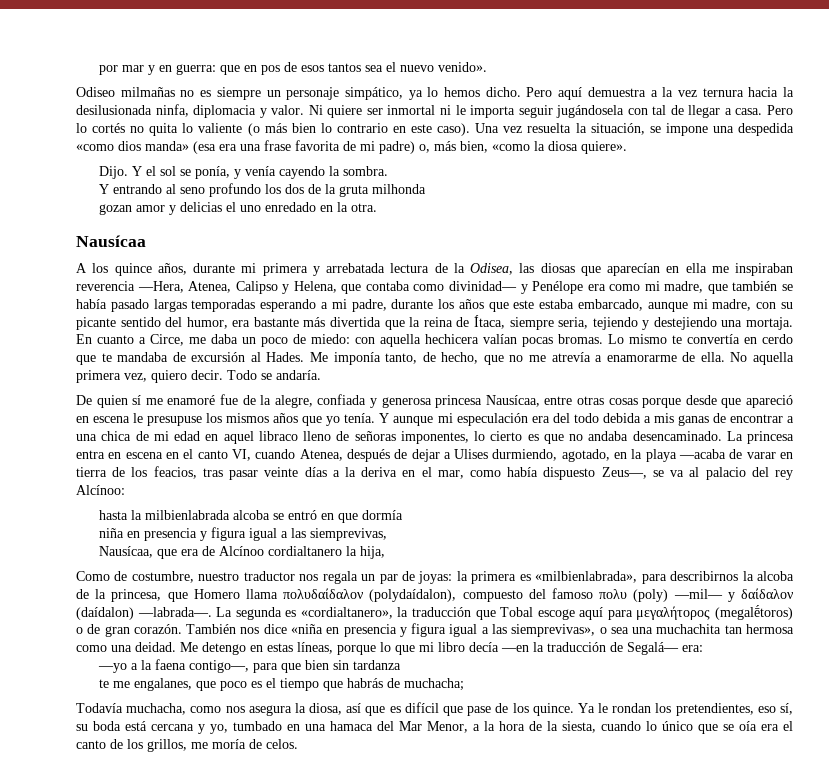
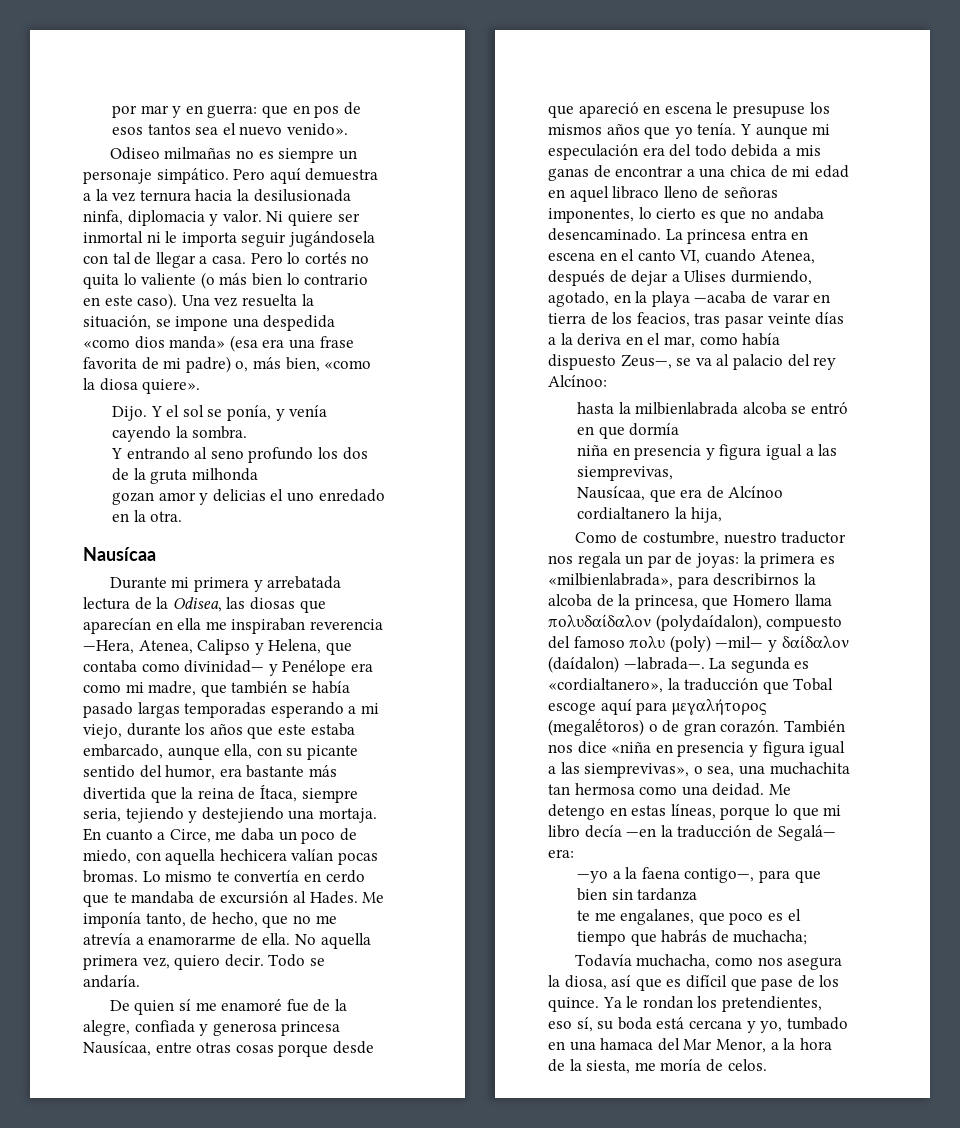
- Odiseo milmañas no es siempre un personaje simpático, ya lo hemos dicho.
+ Odiseo milmañas no es siempre un personaje simpático.
- A los quince años, durante mi primera y arrebatada lectura de la Odisea, las diosas que aparecían en ella me inspiraban reverencia —Hera, Atenea, Calipso y Helena, que contaba como divinidad— y Penélope era como mi madre, que también se había pasado largas temporadas esperando a mi padre, durante los años que este estaba embarcado, aunque mi madre, con su picante sentido del humor, era bastante más divertida que la reina de Ítaca, siempre seria, tejiendo y destejiendo una mortaja.
+ Durante mi primera y arrebatada lectura de la Odisea, las diosas que aparecían en ella me inspiraban reverencia —Hera, Atenea, Calipso y Helena, que contaba como divinidad— y Penélope era como mi madre, que también se había pasado largas temporadas esperando a mi viejo, durante los años que este estaba embarcado, aunque ella, con su picante sentido del humor, era bastante más divertida que la reina de Ítaca, siempre seria, tejiendo y destejiendo una mortaja.
- En cuanto a Circe, me daba un poco de miedo: con aquella hechicera valían pocas bromas.
+ En cuanto a Circe, me daba un poco de miedo, con aquella hechicera valían pocas bromas.
- También nos dice «niña en presencia y figura igual a las siemprevivas», o sea una muchachita tan hermosa como una deidad.
+ También nos dice «niña en presencia y figura igual a las siemprevivas», o sea, una muchachita tan hermosa como una deidad.
- Ya le rondan los pretendientes, eso sí, su boda está cercana y yo, tumbado en una hamaca del Mar Menor, a la hora de la siesta, cuando lo único que se oía era el canto de los grillos, me moría de celos.
+ Ya le rondan los pretendientes, eso sí, su boda está cercana y yo, tumbado en una hamaca del Mar Menor, a la hora de la siesta, me moría de celos.

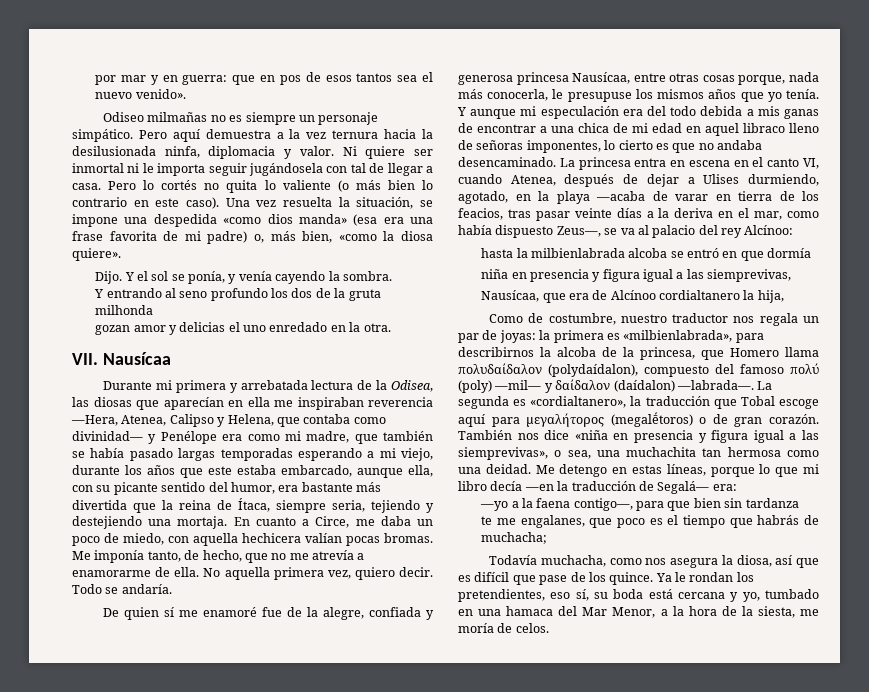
- Nausícaa
+ VII. Nausícaa
- Lo mismo te convertía en cerdo que te mandaba de excursión al Hades.
- De quien sí me enamoré fue de la alegre, confiada y generosa princesa Nausícaa, entre otras cosas porque desde que apareció en escena le presupuse los mismos años que yo tenía.
+ De quien sí me enamoré fue de la alegre, confiada y generosa princesa Nausícaa, entre otras cosas porque, nada más conocerla, le presupuse los mismos años que yo tenía.
- Como de costumbre, nuestro traductor nos regala un par de joyas: la primera es «milbienlabrada», para describirnos la alcoba de la princesa, que Homero llama πολυδαίδαλον (polydaídalon), compuesto del famoso πολυ (poly) —mil— y δαίδαλον (daídalon) —labrada—.
+ Como de costumbre, nuestro traductor nos regala un par de joyas: la primera es «milbienlabrada», para describirnos la alcoba de la princesa, que Homero llama πολυδαίδαλον (polydaídalon), compuesto del famoso πολύ (poly) —mil— y δαίδαλον (daídalon) —labrada—.

